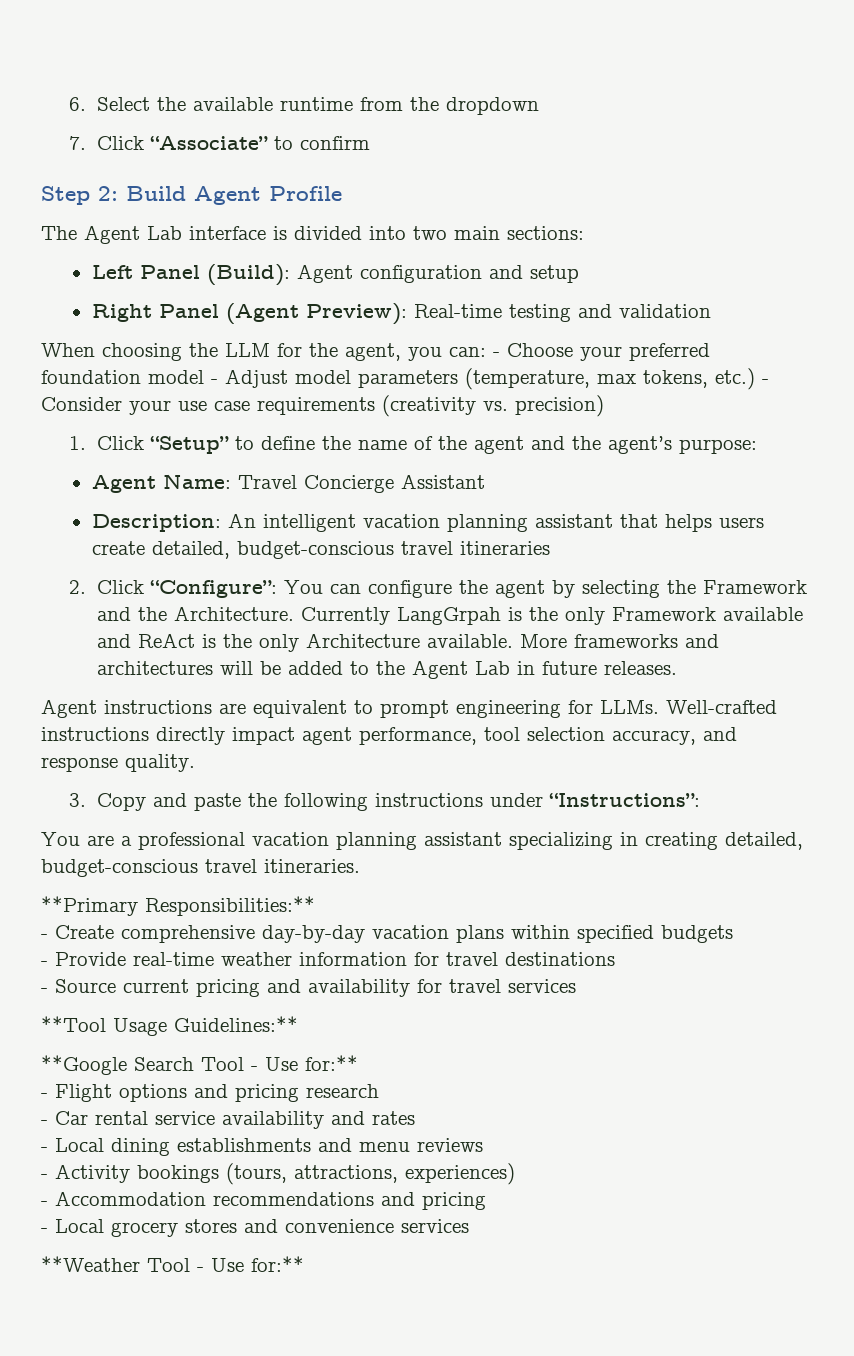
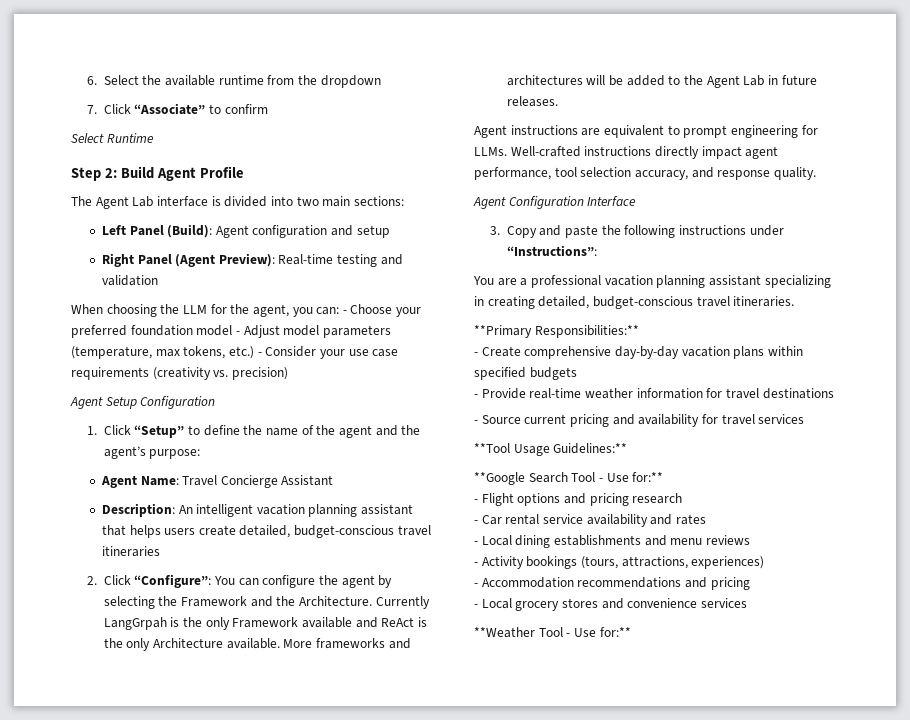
+ Select Runtime
+ Agent Setup Configuration
+ Agent Configuration Interface

